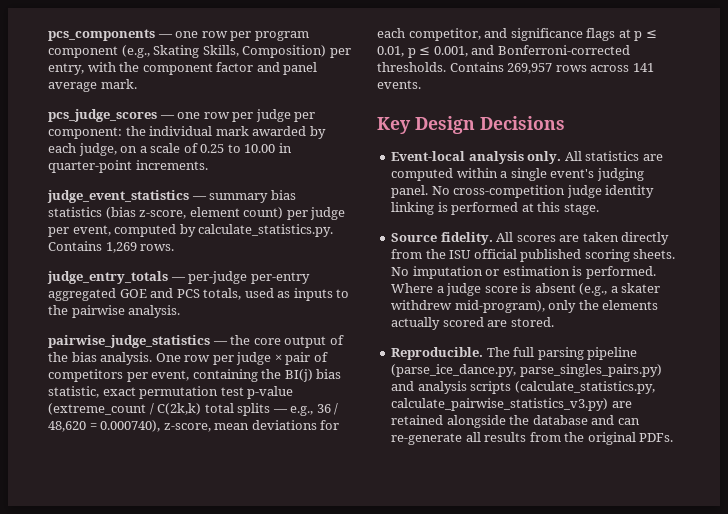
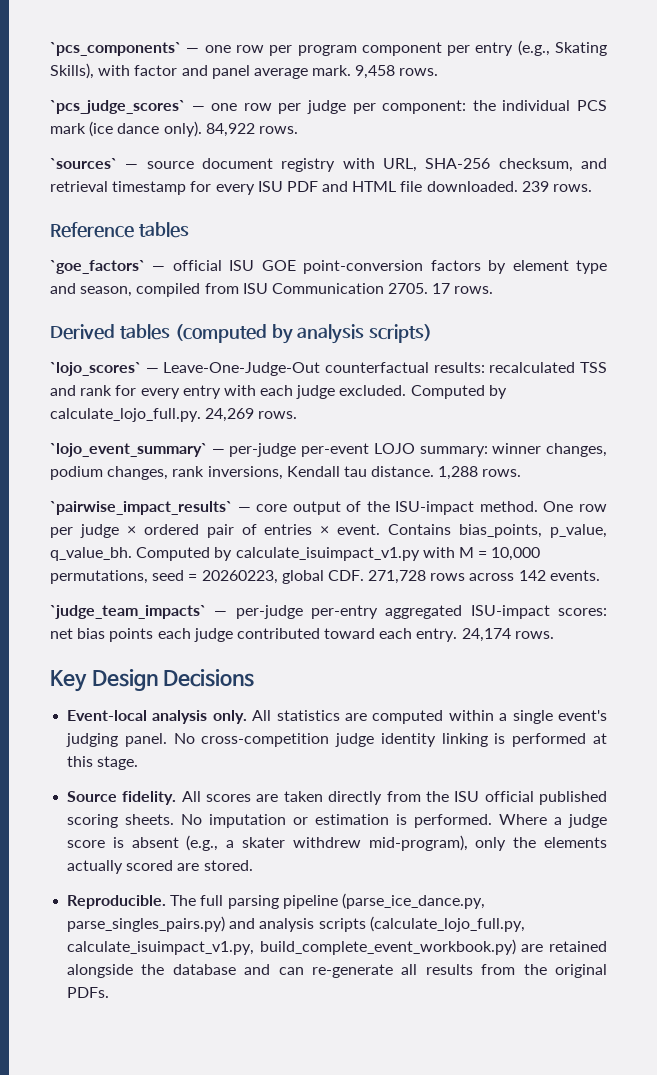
- pcs_components — one row per program component (e.g., Skating Skills, Composition) per entry, with the component factor and panel average mark.
- pcs_judge_scores — one row per judge per component: the individual mark awarded by each judge, on a scale of 0.25 to 10.00 in quarter-point increments.
- judge_event_statistics — summary bias statistics (bias z-score, element count) per judge per event, computed by calculate_statistics.py. Contains 1,269 rows.
- judge_entry_totals — per-judge per-entry aggregated GOE and PCS totals, used as inputs to the pairwise analysis.
- pairwise_judge_statistics — the core output of the bias analysis.
+ `pcs_components` — one row per program component per entry (e.g., Skating Skills), with factor and panel average mark. 9,458 rows.
+ `pcs_judge_scores` — one row per judge per component: the individual PCS mark (ice dance only). 84,922 rows.
+ `sources` — source document registry with URL, SHA-256 checksum, and retrieval timestamp for every ISU PDF and HTML file downloaded. 239 rows.
+ Reference tables
+ `goe_factors` — official ISU GOE point-conversion factors by element type and season, compiled from ISU Communication 2705. 17 rows.
+ Derived tables (computed by analysis scripts)
+ `lojo_scores` — Leave-One-Judge-Out counterfactual results: recalculated TSS and rank for every entry with each judge excluded. Computed by calculate_lojo_full.py. 24,269 rows.
+ `lojo_event_summary` — per-judge per-event LOJO summary: winner changes, podium changes, rank inversions, Kendall tau distance. 1,288 rows.
+ `pairwise_impact_results` — core output of the ISU-impact method.
- One row per judge × pair of competitors per event, containing the BI(j) bias statistic, exact permutation test p-value (extreme_count / C(2k,k) total splits — e.g., 36 / 48,620 = 0.000740), z-score, mean deviations for each competitor, and significance flags at p ≤ 0.01, p ≤ 0.001, and Bonferroni-corrected thresholds. Contains 269,957 rows across 141 events.
+ One row per judge × ordered pair of entries × event. Contains bias_points, p_value, q_value_bh. Computed by calculate_isuimpact_v1.py with M = 10,000 permutations, seed = 20260223, global CDF. 271,728 rows across 142 events.
+ `judge_team_impacts` — per-judge per-entry aggregated ISU-impact scores: net bias points each judge contributed toward each entry. 24,174 rows.
- The full parsing pipeline (parse_ice_dance.py, parse_singles_pairs.py) and analysis scripts (calculate_statistics.py, calculate_pairwise_statistics_v3.py) are retained alongside the database and can re-generate all results from the original PDFs.
+ The full parsing pipeline (parse_ice_dance.py, parse_singles_pairs.py) and analysis scripts (calculate_lojo_full.py, calculate_isuimpact_v1.py, build_complete_event_workbook.py) are retained alongside the database and can re-generate all results from the original PDFs.

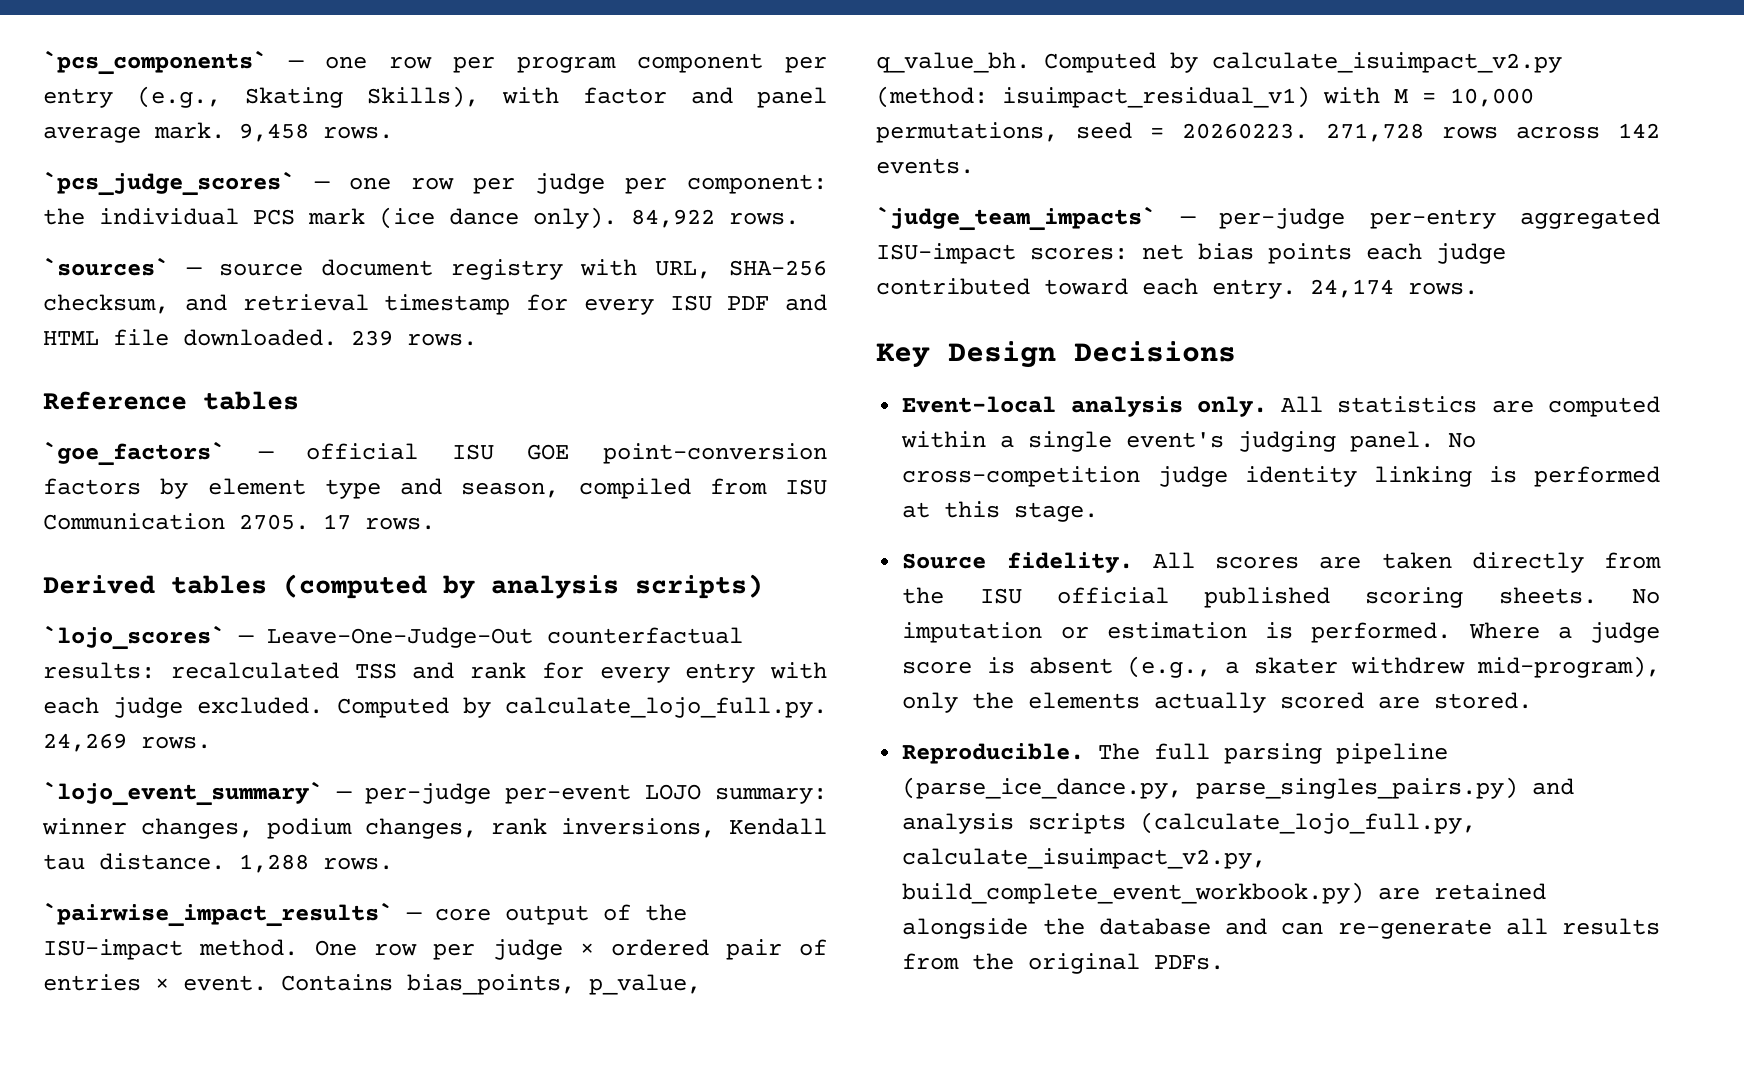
- Computed by calculate_isuimpact_v1.py with M = 10,000 permutations, seed = 20260223, global CDF. 271,728 rows across 142 events.
+ Computed by calculate_isuimpact_v2.py (method: isuimpact_residual_v1) with M = 10,000 permutations, seed = 20260223. 271,728 rows across 142 events.
- The full parsing pipeline (parse_ice_dance.py, parse_singles_pairs.py) and analysis scripts (calculate_lojo_full.py, calculate_isuimpact_v1.py, build_complete_event_workbook.py) are retained alongside the database and can re-generate all results from the original PDFs.
+ The full parsing pipeline (parse_ice_dance.py, parse_singles_pairs.py) and analysis scripts (calculate_lojo_full.py, calculate_isuimpact_v2.py, build_complete_event_workbook.py) are retained alongside the database and can re-generate all results from the original PDFs.

